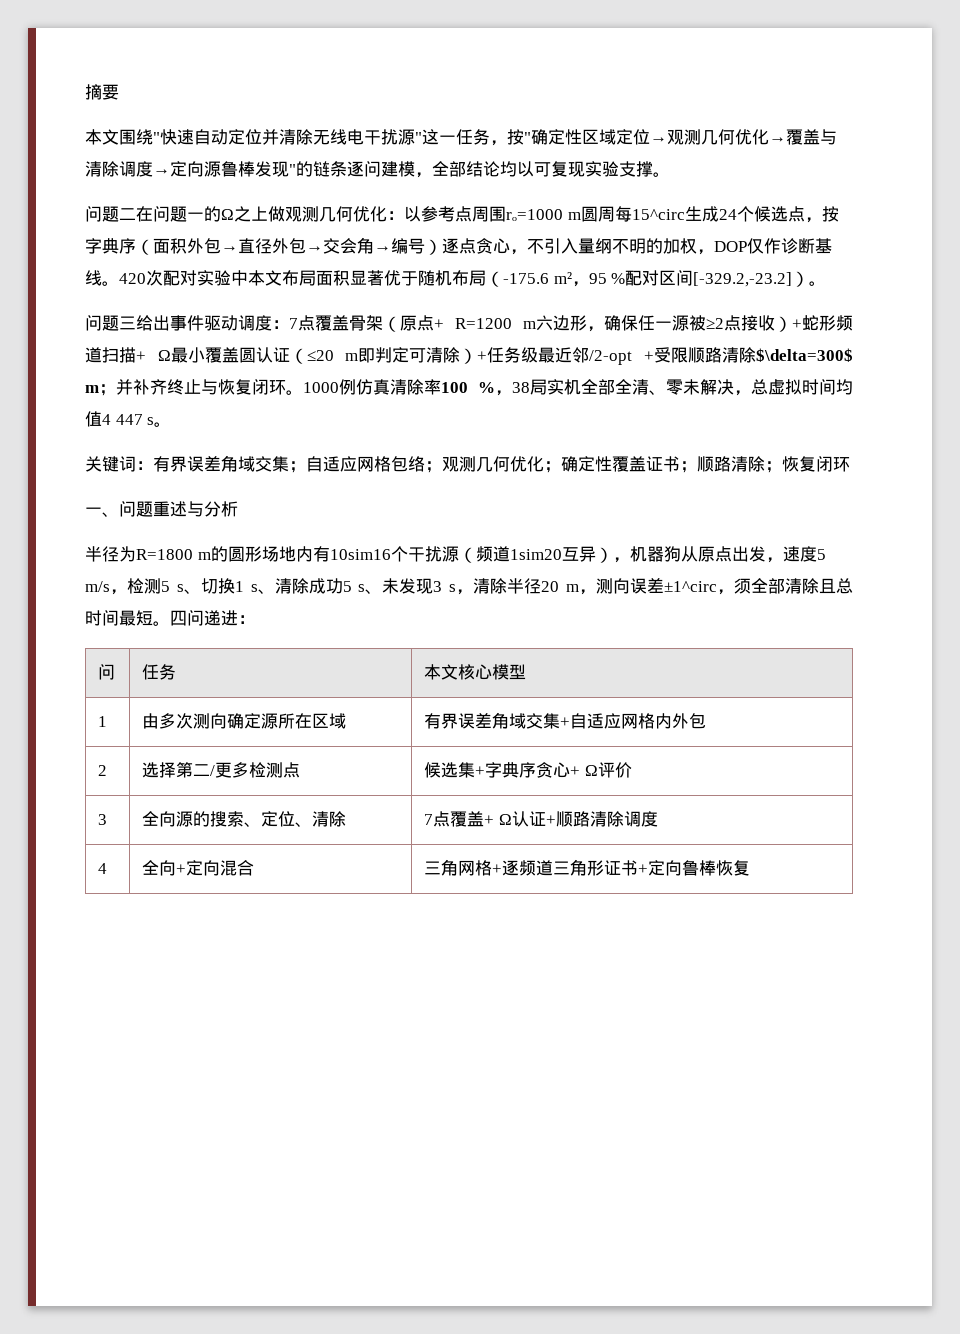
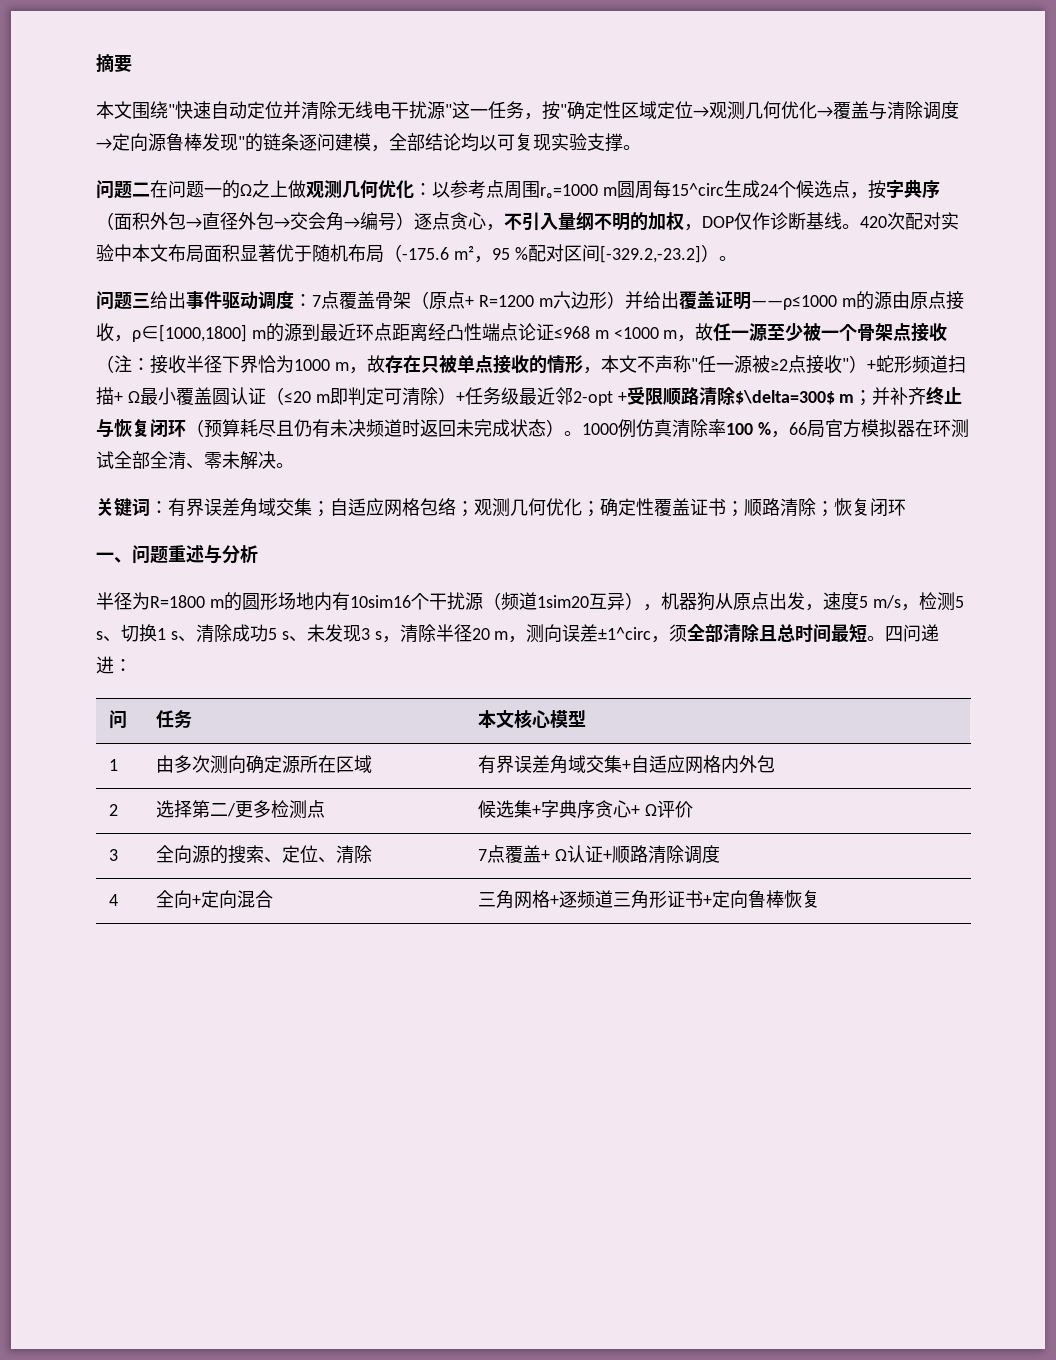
- 问题三给出事件驱动调度：7点覆盖骨架（原点+ R=1200 m六边形，确保任一源被≥2点接收）+蛇形频道扫描+ Ω最小覆盖圆认证（≤20 m即判定可清除）+任务级最近邻/2-opt +受限顺路清除$\delta=300$ m；并补齐终止与恢复闭环。
+ 问题三给出事件驱动调度：7点覆盖骨架（原点+ R=1200 m六边形）并给出覆盖证明——ρ≤1000 m的源由原点接收，ρ∈[1000,1800] m的源到最近环点距离经凸性端点论证≤968 m <1000 m，故任一源至少被一个骨架点接收（注：接收半径下界恰为1000 m，故存在只被单点接收的情形，本文不声称"任一源被≥2点接收"）+蛇形频道扫描+ Ω最小覆盖圆认证（≤20 m即判定可清除）+任务级最近邻2-opt +受限顺路清除$\delta=300$ m；并补齐终止与恢复闭环（预算耗尽且仍有未决频道时返回未完成状态）。
- 1000例仿真清除率100 %，38局实机全部全清、零未解决，总虚拟时间均值4 447 s。
+ 1000例仿真清除率100 %，66局官方模拟器在环测试全部全清、零未解决。

